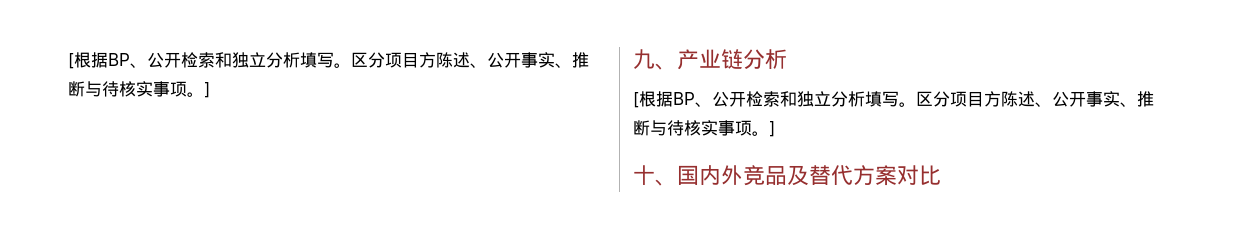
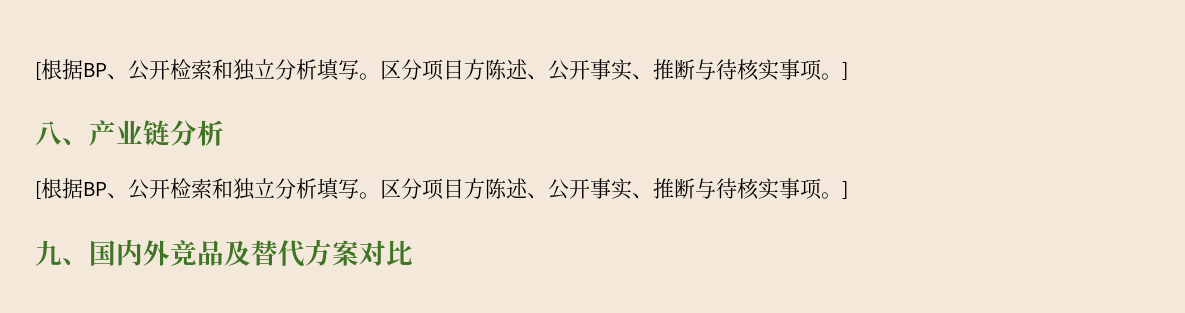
- 九、产业链分析
+ 八、产业链分析
- 十、国内外竞品及替代方案对比
+ 九、国内外竞品及替代方案对比

